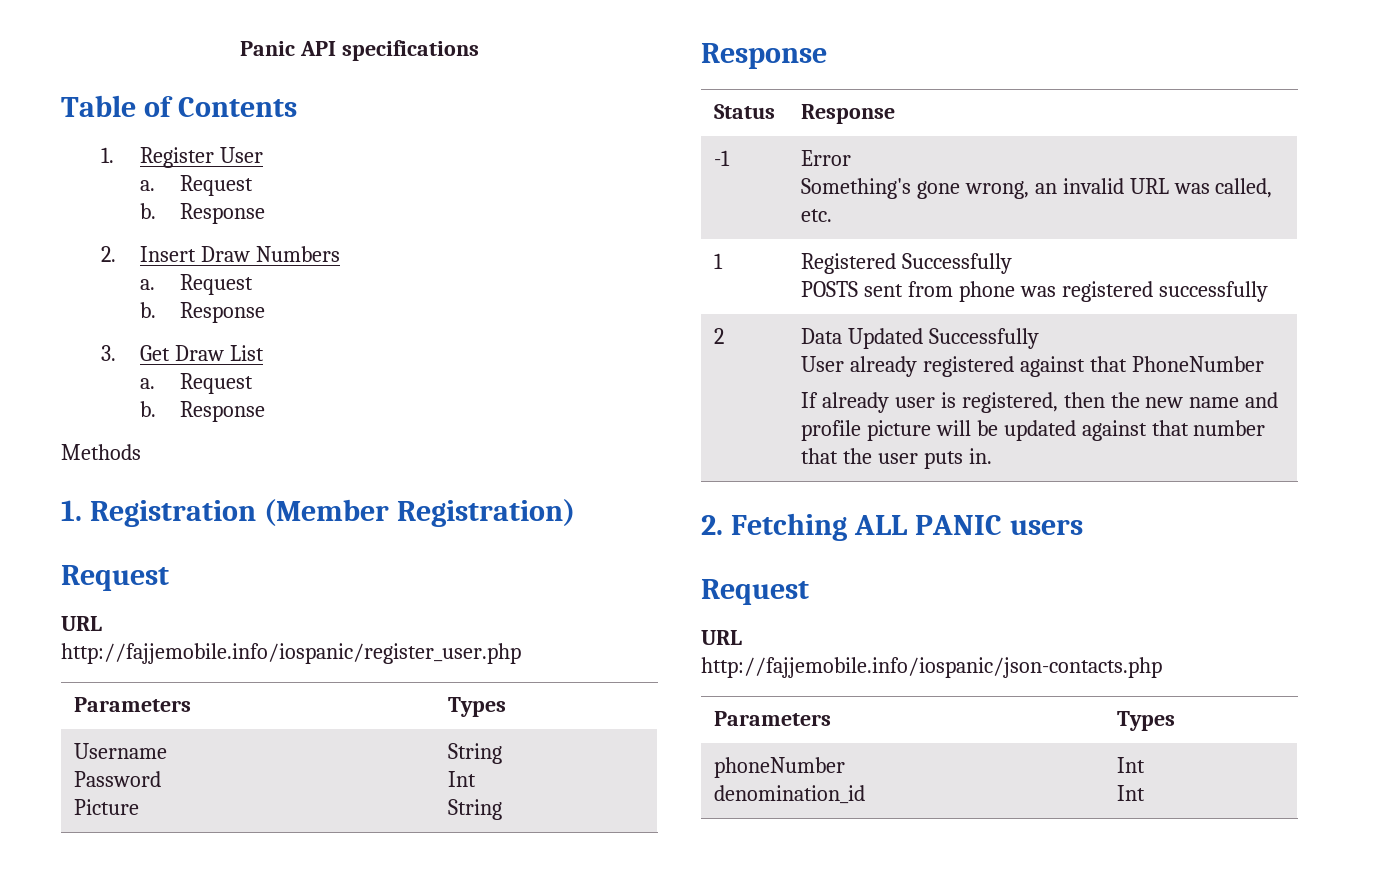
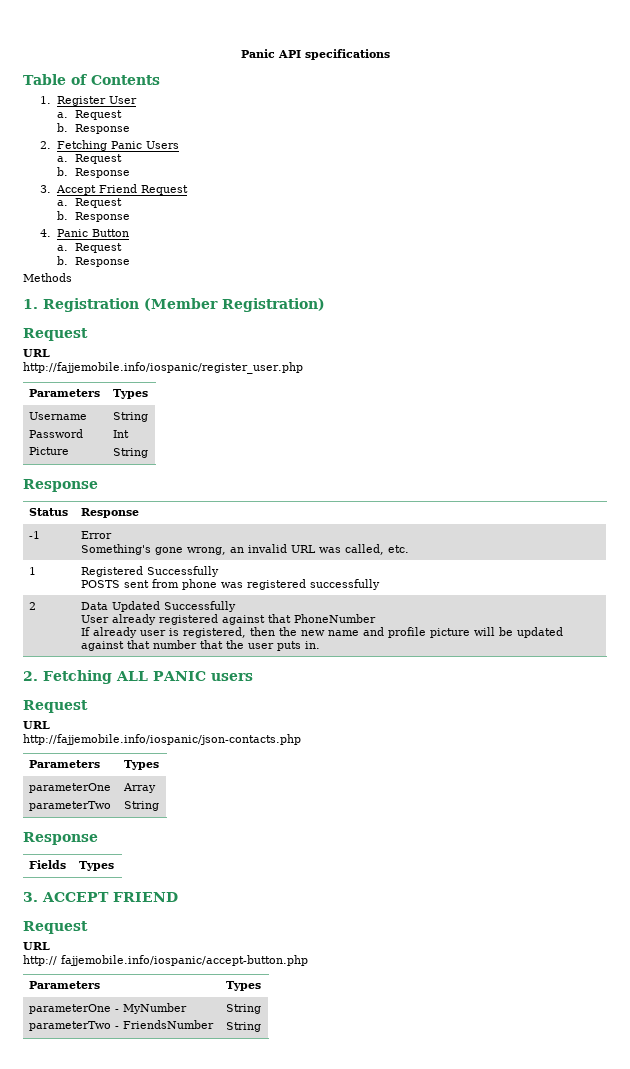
- 2. Insert Draw Numbers
+ 2. Fetching Panic Users
- 3. Get Draw List
+ 3. Accept Friend Request
+ a. Request
+ b. Response
+ 4. Panic Button
  http://fajjemobile.info/iospanic/json-contacts.php
  Parameters | Types
- phoneNumber
- denomination_id | Int
- Int
+ parameterOne
+ parameterTwo | Array
+ String
+ Response
+ Fields | Types
+ 3. ACCEPT FRIEND
+ Request
+ URL
+ http:// fajjemobile.info/iospanic/accept-button.php
+ Parameters | Types
+ parameterOne - MyNumber
+ parameterTwo - FriendsNumber | String
+ String

